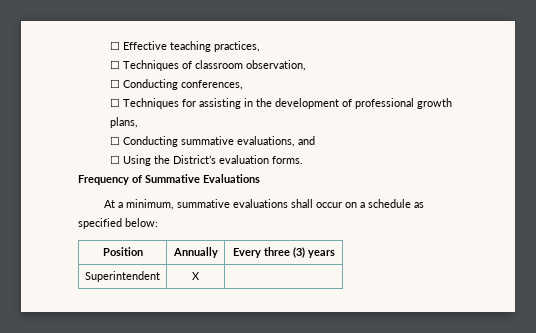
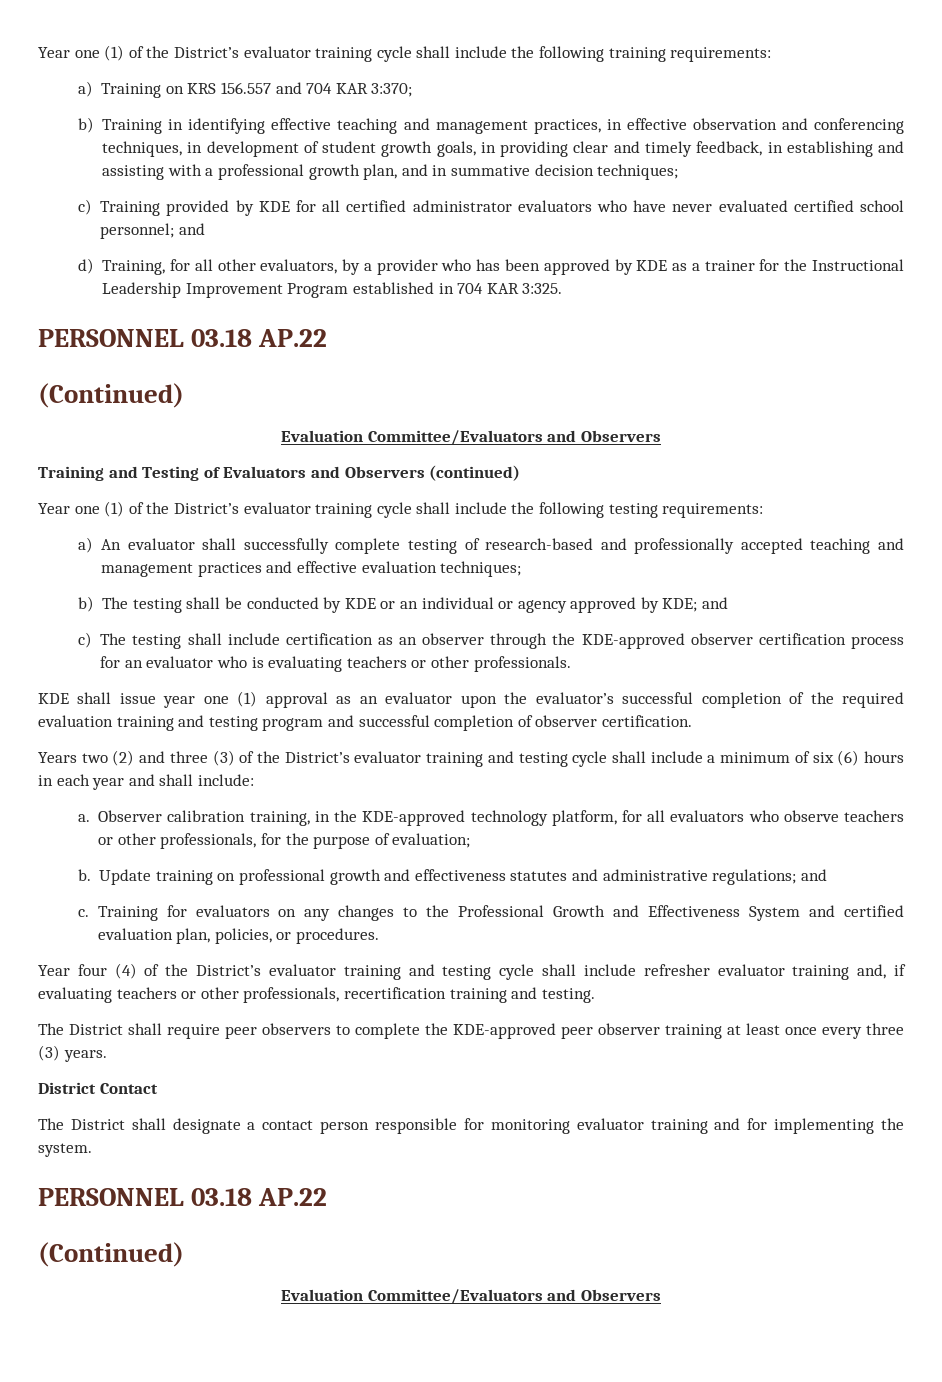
- ☐ Effective teaching practices,
- ☐ Techniques of classroom observation,
- ☐ Conducting conferences,
- ☐ Techniques for assisting in the development of professional growth plans,
- ☐ Conducting summative evaluations, and
- ☐ Using the District’s evaluation forms.
- Frequency of Summative Evaluations
- At a minimum, summative evaluations shall occur on a schedule as specified below:
- Position | Annually | Every three (3) years
- Superintendent | X |
+ Year one (1) of the District’s evaluator training cycle shall include the following training requirements:
+ a) Training on KRS 156.557 and 704 KAR 3:370;
+ b) Training in identifying effective teaching and management practices, in effective observation and conferencing techniques, in development of student growth goals, in providing clear and timely feedback, in establishing and assisting with a professional growth plan, and in summative decision techniques;
+ c) Training provided by KDE for all certified administrator evaluators who have never evaluated certified school personnel; and
+ d) Training, for all other evaluators, by a provider who has been approved by KDE as a trainer for the Instructional Leadership Improvement Program established in 704 KAR 3:325.
+ PERSONNEL 03.18 AP.22
+ (Continued)
+ Evaluation Committee/Evaluators and Observers
+ Training and Testing of Evaluators and Observers (continued)
+ Year one (1) of the District’s evaluator training cycle shall include the following testing requirements:
+ a) An evaluator shall successfully complete testing of research-based and professionally accepted teaching and management practices and effective evaluation techniques;
+ b) The testing shall be conducted by KDE or an individual or agency approved by KDE; and
+ c) The testing shall include certification as an observer through the KDE-approved observer certification process for an evaluator who is evaluating teachers or other professionals.
+ KDE shall issue year one (1) approval as an evaluator upon the evaluator’s successful completion of the required evaluation training and testing program and successful completion of observer certification.
+ Years two (2) and three (3) of the District’s evaluator training and testing cycle shall include a minimum of six (6) hours in each year and shall include:
+ a. Observer calibration training, in the KDE-approved technology platform, for all evaluators who observe teachers or other professionals, for the purpose of evaluation;
+ b. Update training on professional growth and effectiveness statutes and administrative regulations; and
+ c. Training for evaluators on any changes to the Professional Growth and Effectiveness System and certified evaluation plan, policies, or procedures.
+ Year four (4) of the District’s evaluator training and testing cycle shall include refresher evaluator training and, if evaluating teachers or other professionals, recertification training and testing.
+ The District shall require peer observers to complete the KDE-approved peer observer training at least once every three (3) years.
+ District Contact
+ The District shall designate a contact person responsible for monitoring evaluator training and for implementing the system.
+ PERSONNEL 03.18 AP.22
+ (Continued)
+ Evaluation Committee/Evaluators and Observers

